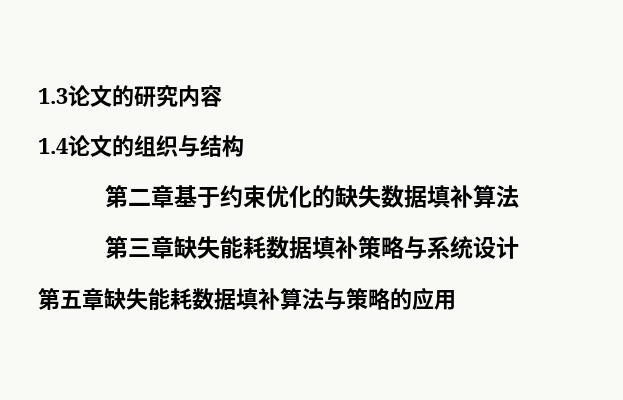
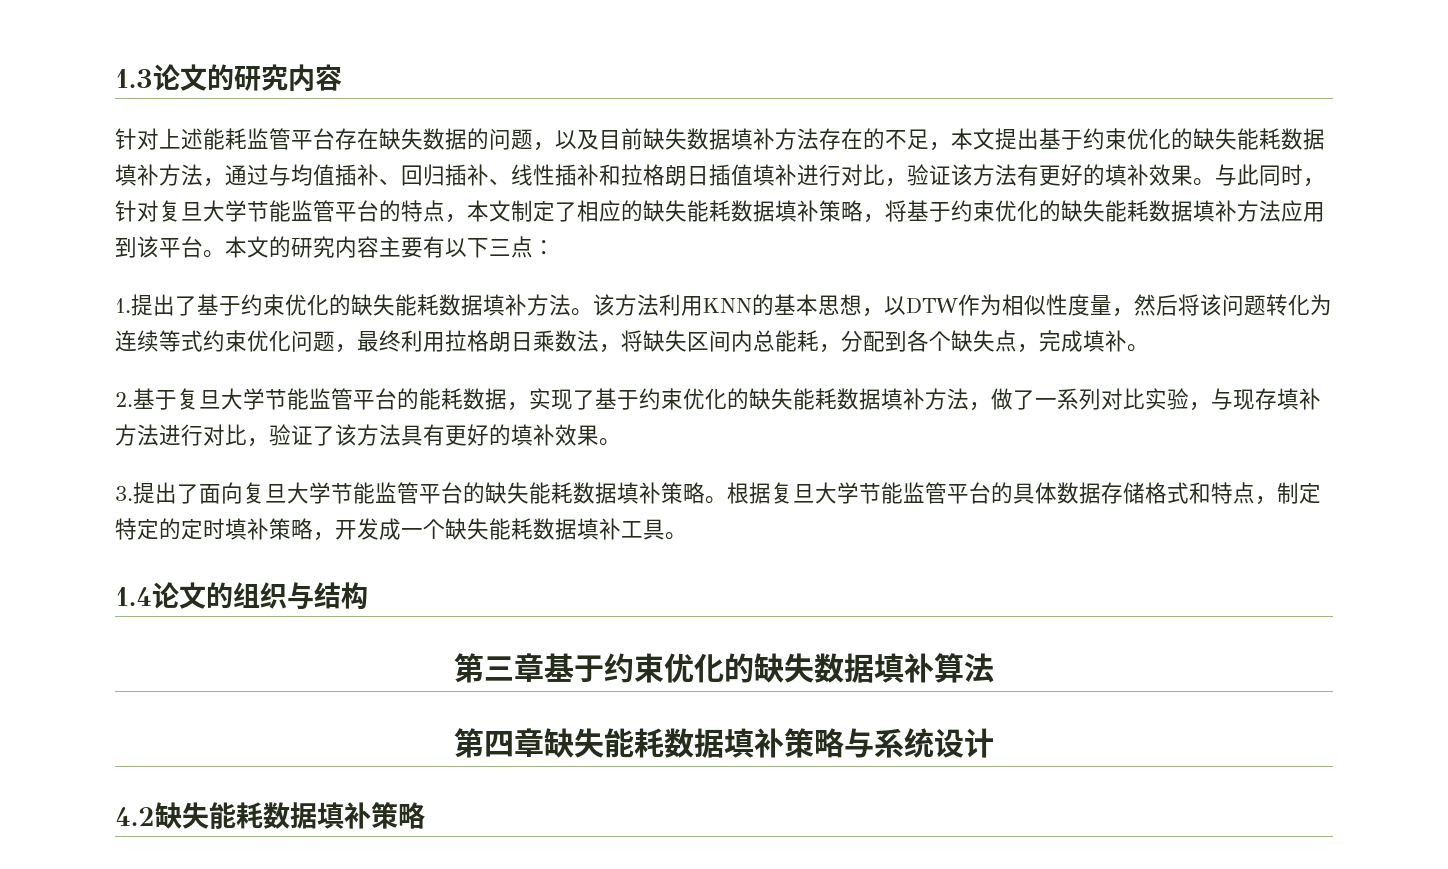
+ 针对上述能耗监管平台存在缺失数据的问题，以及目前缺失数据填补方法存在的不足，本文提出基于约束优化的缺失能耗数据填补方法，通过与均值插补、回归插补、线性插补和拉格朗日插值填补进行对比，验证该方法有更好的填补效果。与此同时，针对复旦大学节能监管平台的特点，本文制定了相应的缺失能耗数据填补策略，将基于约束优化的缺失能耗数据填补方法应用到该平台。本文的研究内容主要有以下三点：
+ 1.提出了基于约束优化的缺失能耗数据填补方法。该方法利用KNN的基本思想，以DTW作为相似性度量，然后将该问题转化为连续等式约束优化问题，最终利用拉格朗日乘数法，将缺失区间内总能耗，分配到各个缺失点，完成填补。
+ 2.基于复旦大学节能监管平台的能耗数据，实现了基于约束优化的缺失能耗数据填补方法，做了一系列对比实验，与现存填补方法进行对比，验证了该方法具有更好的填补效果。
+ 3.提出了面向复旦大学节能监管平台的缺失能耗数据填补策略。根据复旦大学节能监管平台的具体数据存储格式和特点，制定特定的定时填补策略，开发成一个缺失能耗数据填补工具。
- 第二章基于约束优化的缺失数据填补算法
+ 第三章基于约束优化的缺失数据填补算法
- 第三章缺失能耗数据填补策略与系统设计
+ 第四章缺失能耗数据填补策略与系统设计
- 第五章缺失能耗数据填补算法与策略的应用
+ 4.2缺失能耗数据填补策略

